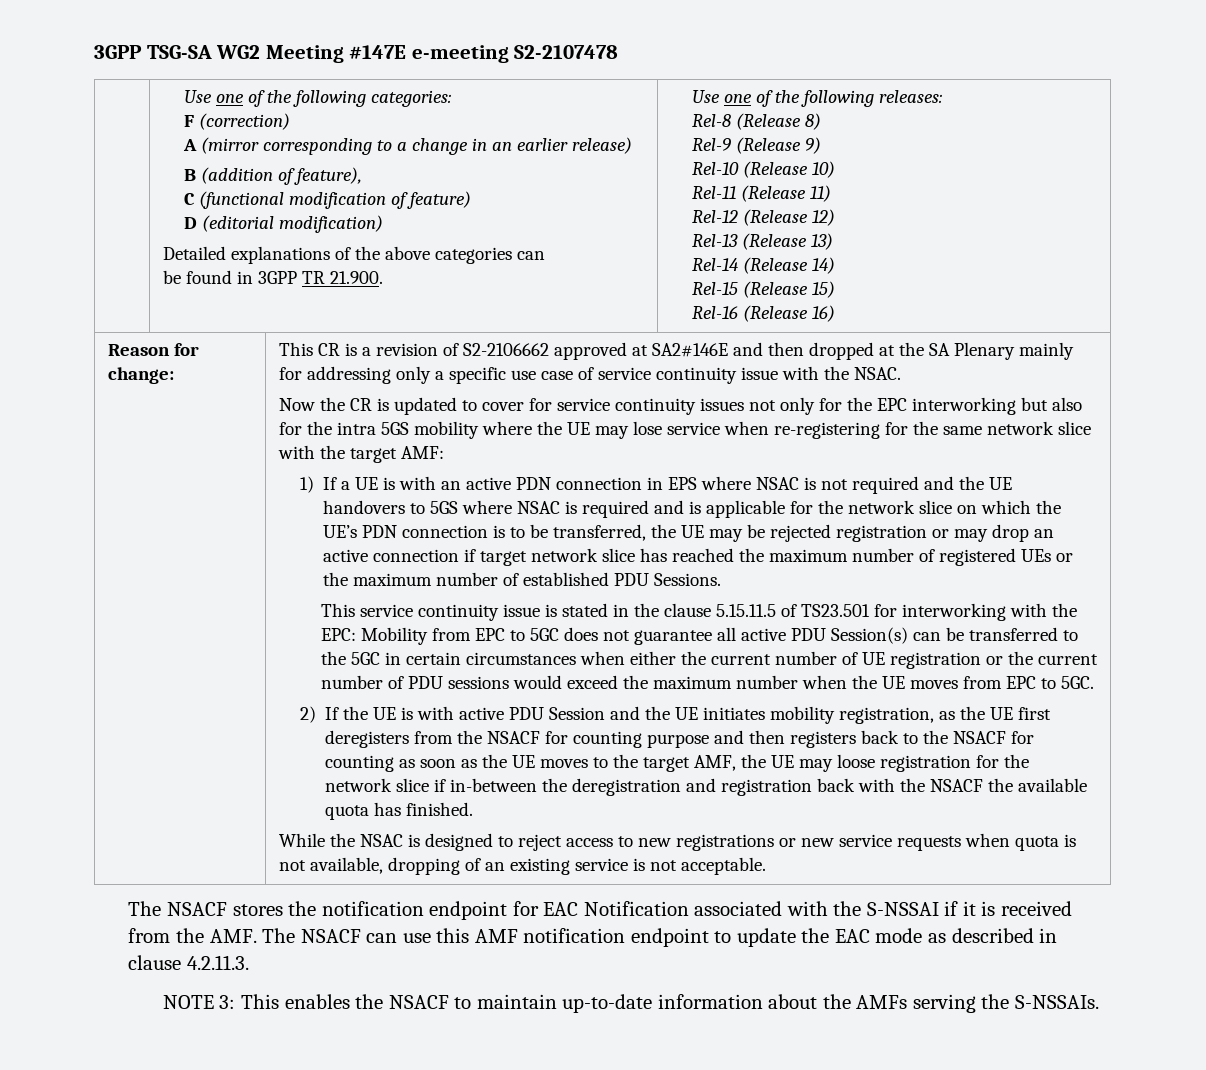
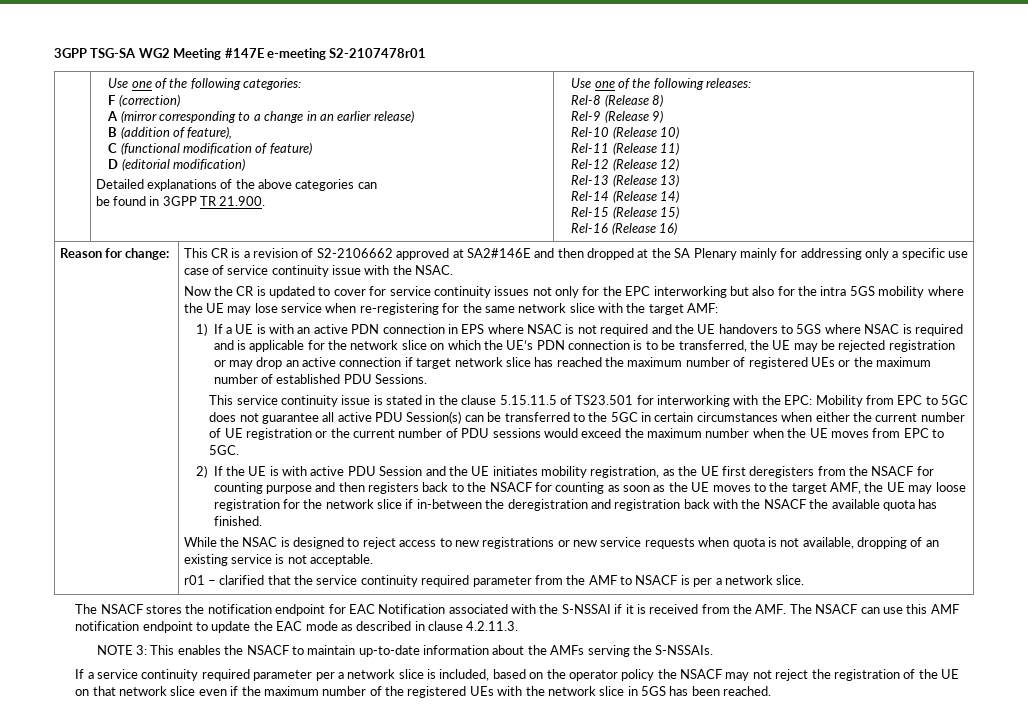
- 3GPP TSG-SA WG2 Meeting #147E e-meeting S2-2107478
+ 3GPP TSG-SA WG2 Meeting #147E e-meeting S2-2107478r01
+ r01 – clarified that the service continuity required parameter from the AMF to NSACF is per a network slice.
+ If a service continuity required parameter per a network slice is included, based on the operator policy the NSACF may not reject the registration of the UE on that network slice even if the maximum number of the registered UEs with the network slice in 5GS has been reached.

